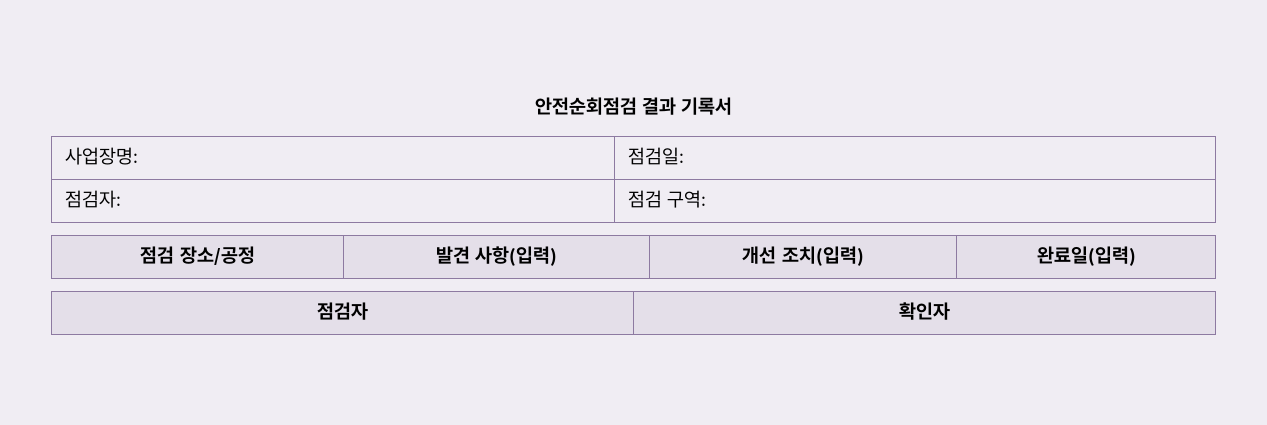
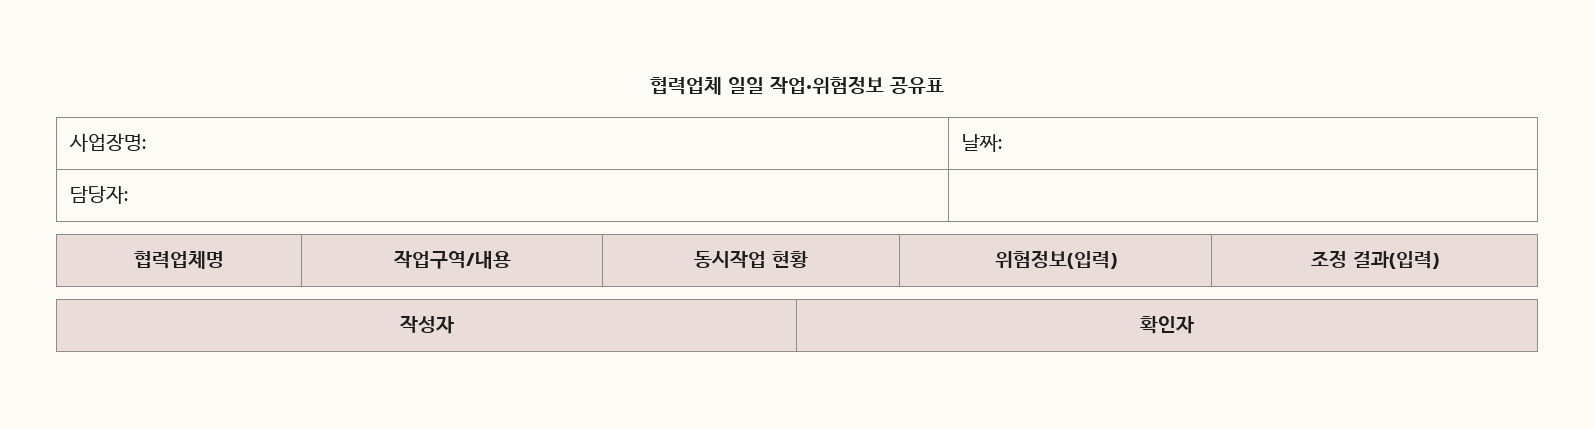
- 안전순회점검 결과 기록서
- 사업장명: | 점검일:
- 점검자: | 점검 구역:
- 점검 장소/공정 | 발견 사항(입력) | 개선 조치(입력) | 완료일(입력)
- 점검자 | 확인자
+ 협력업체 일일 작업·위험정보 공유표
+ 사업장명: | 날짜:
+ 담당자: |
+ 협력업체명 | 작업구역/내용 | 동시작업 현황 | 위험정보(입력) | 조정 결과(입력)
+ 작성자 | 확인자

